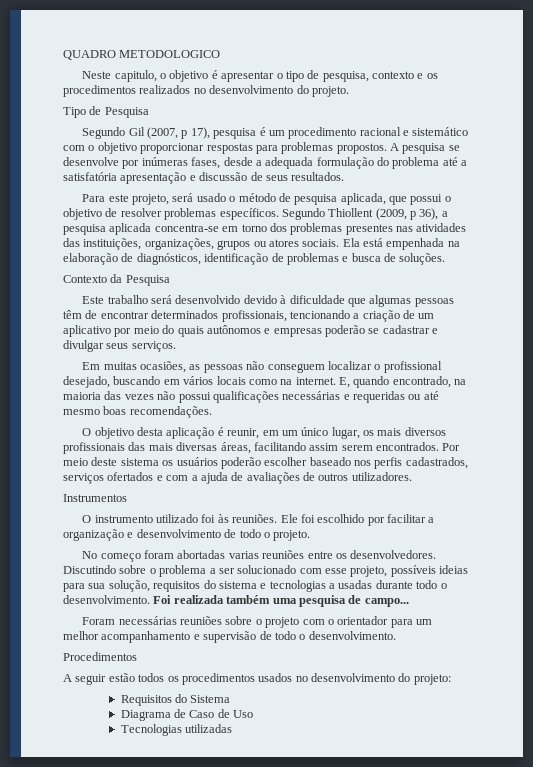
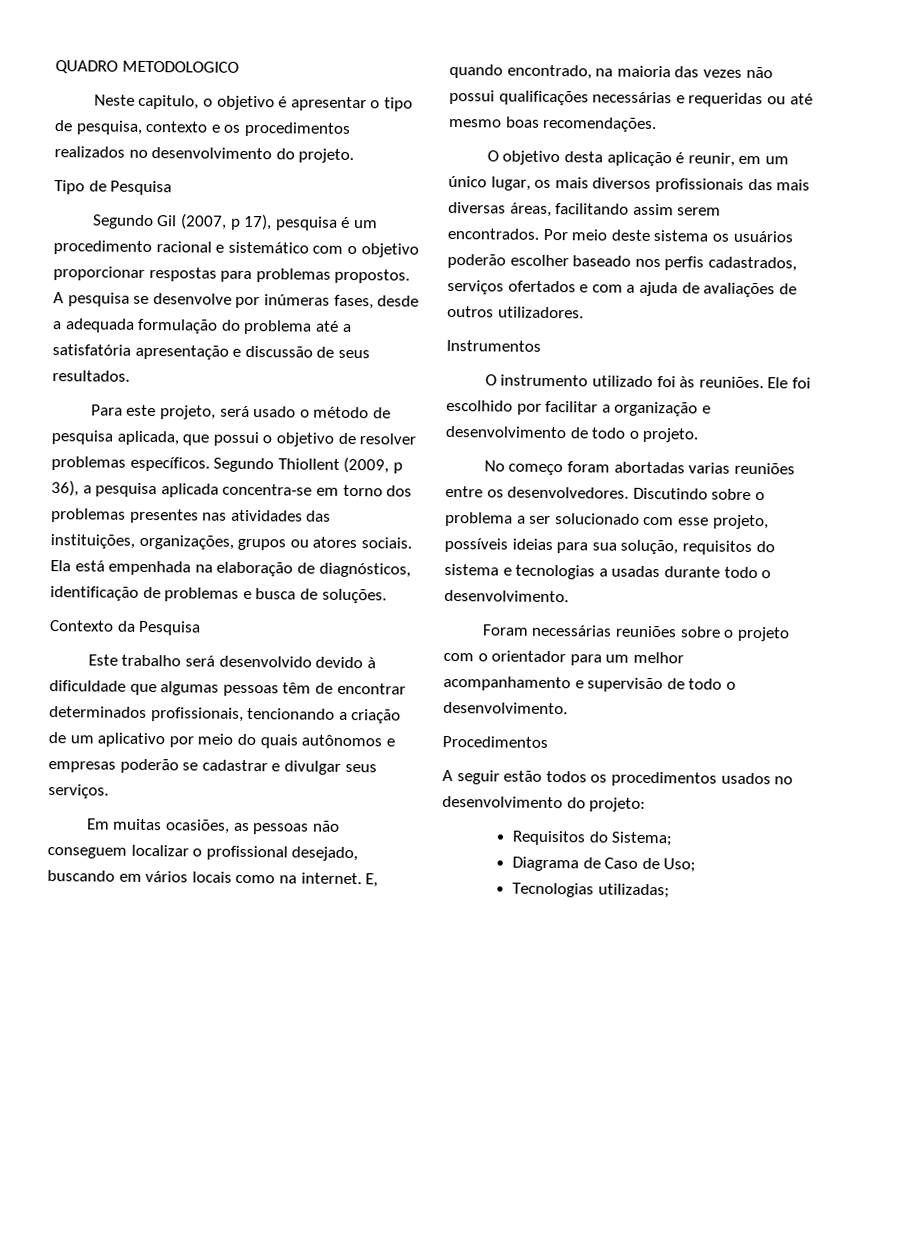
- Foi realizada também uma pesquisa de campo...
- Requisitos do Sistema
+ Requisitos do Sistema;
- Diagrama de Caso de Uso
+ Diagrama de Caso de Uso;
- Tecnologias utilizadas
+ Tecnologias utilizadas;

